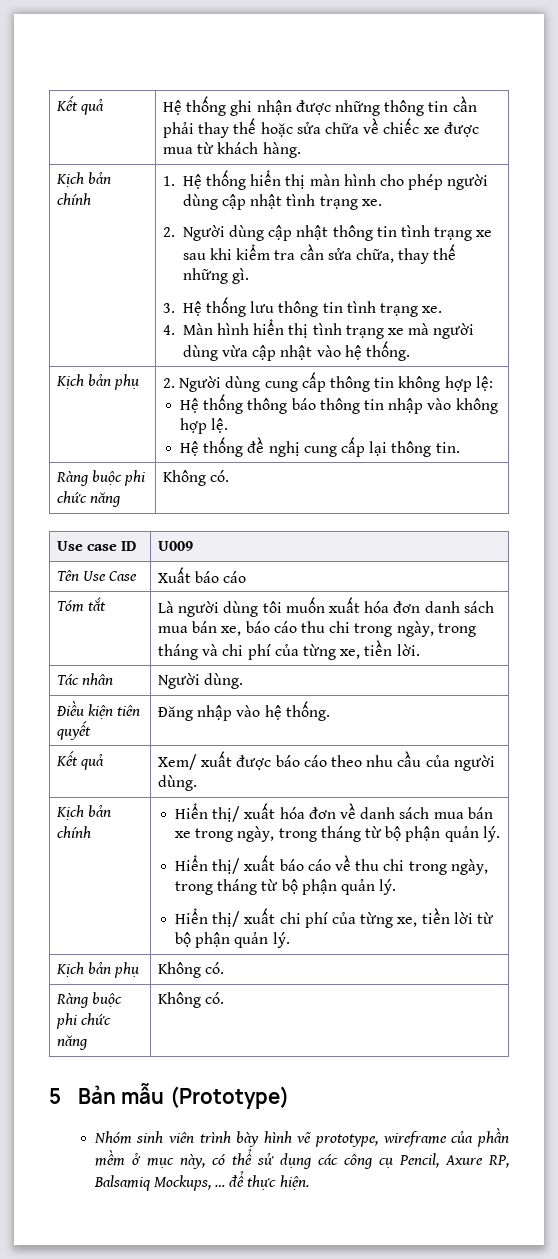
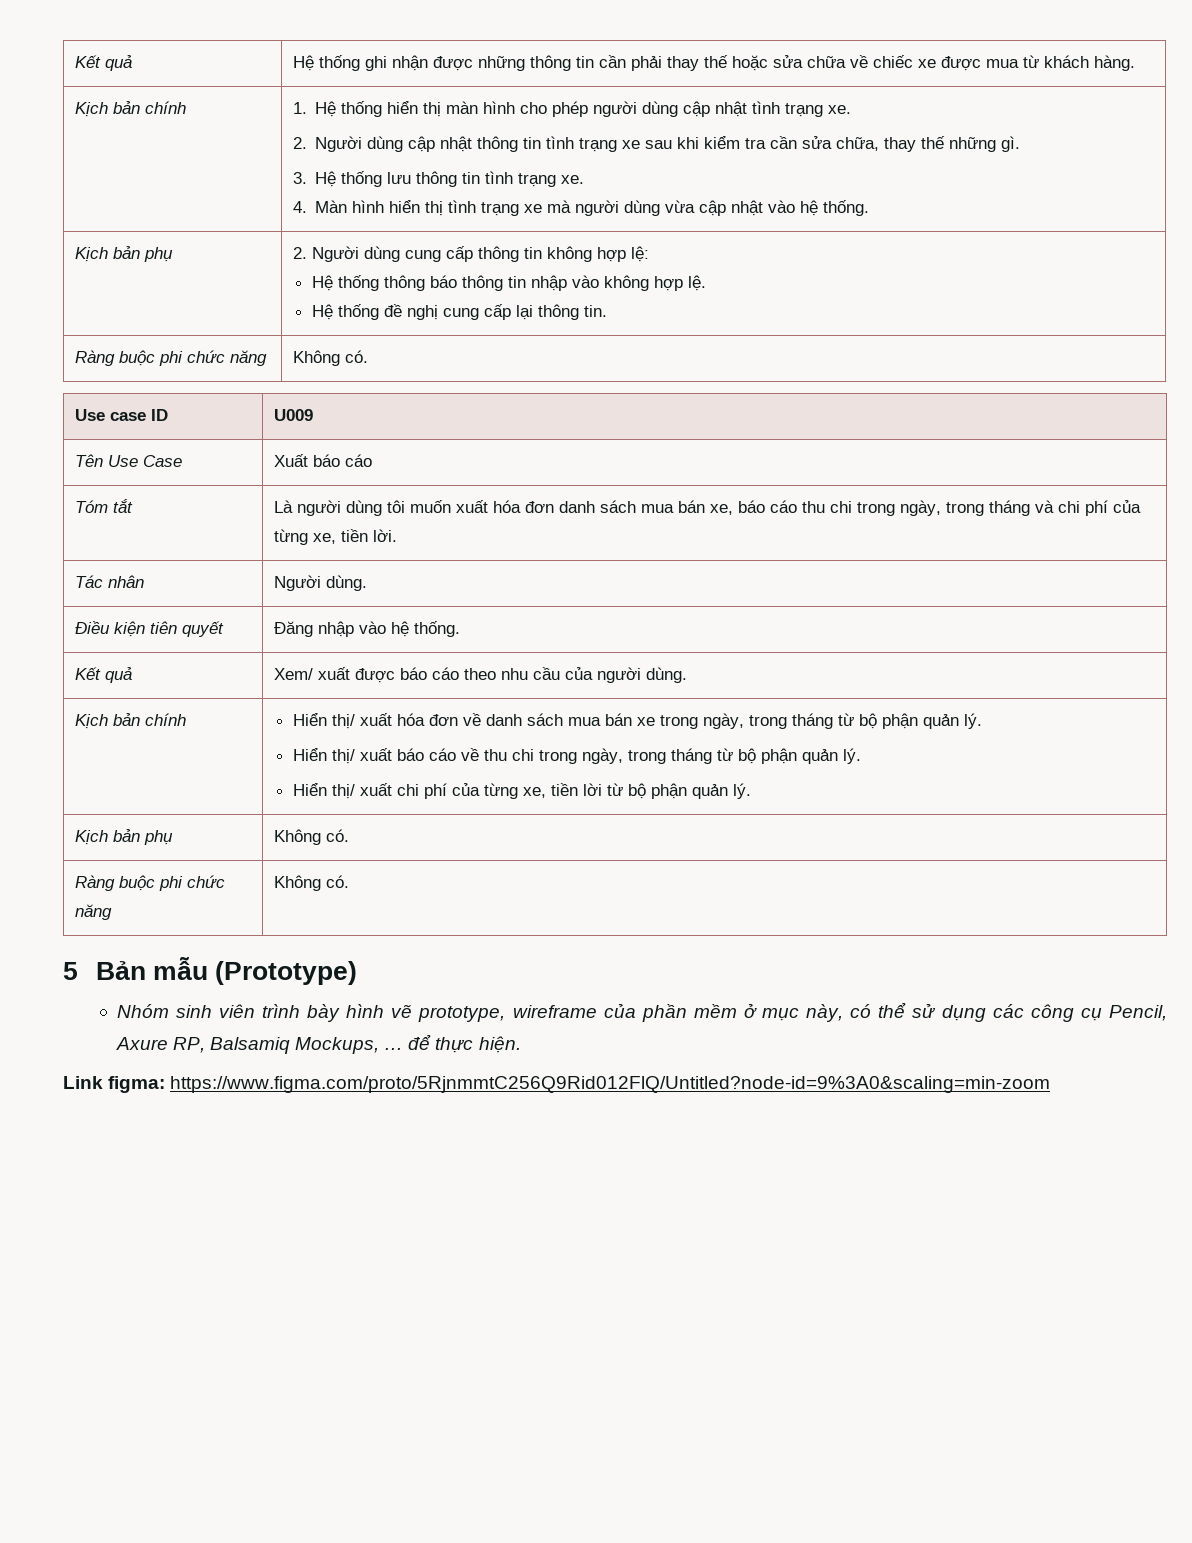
+ Link figma: https://www.figma.com/proto/5RjnmmtC256Q9Rid012FlQ/Untitled?node-id=9%3A0&scaling=min-zoom

